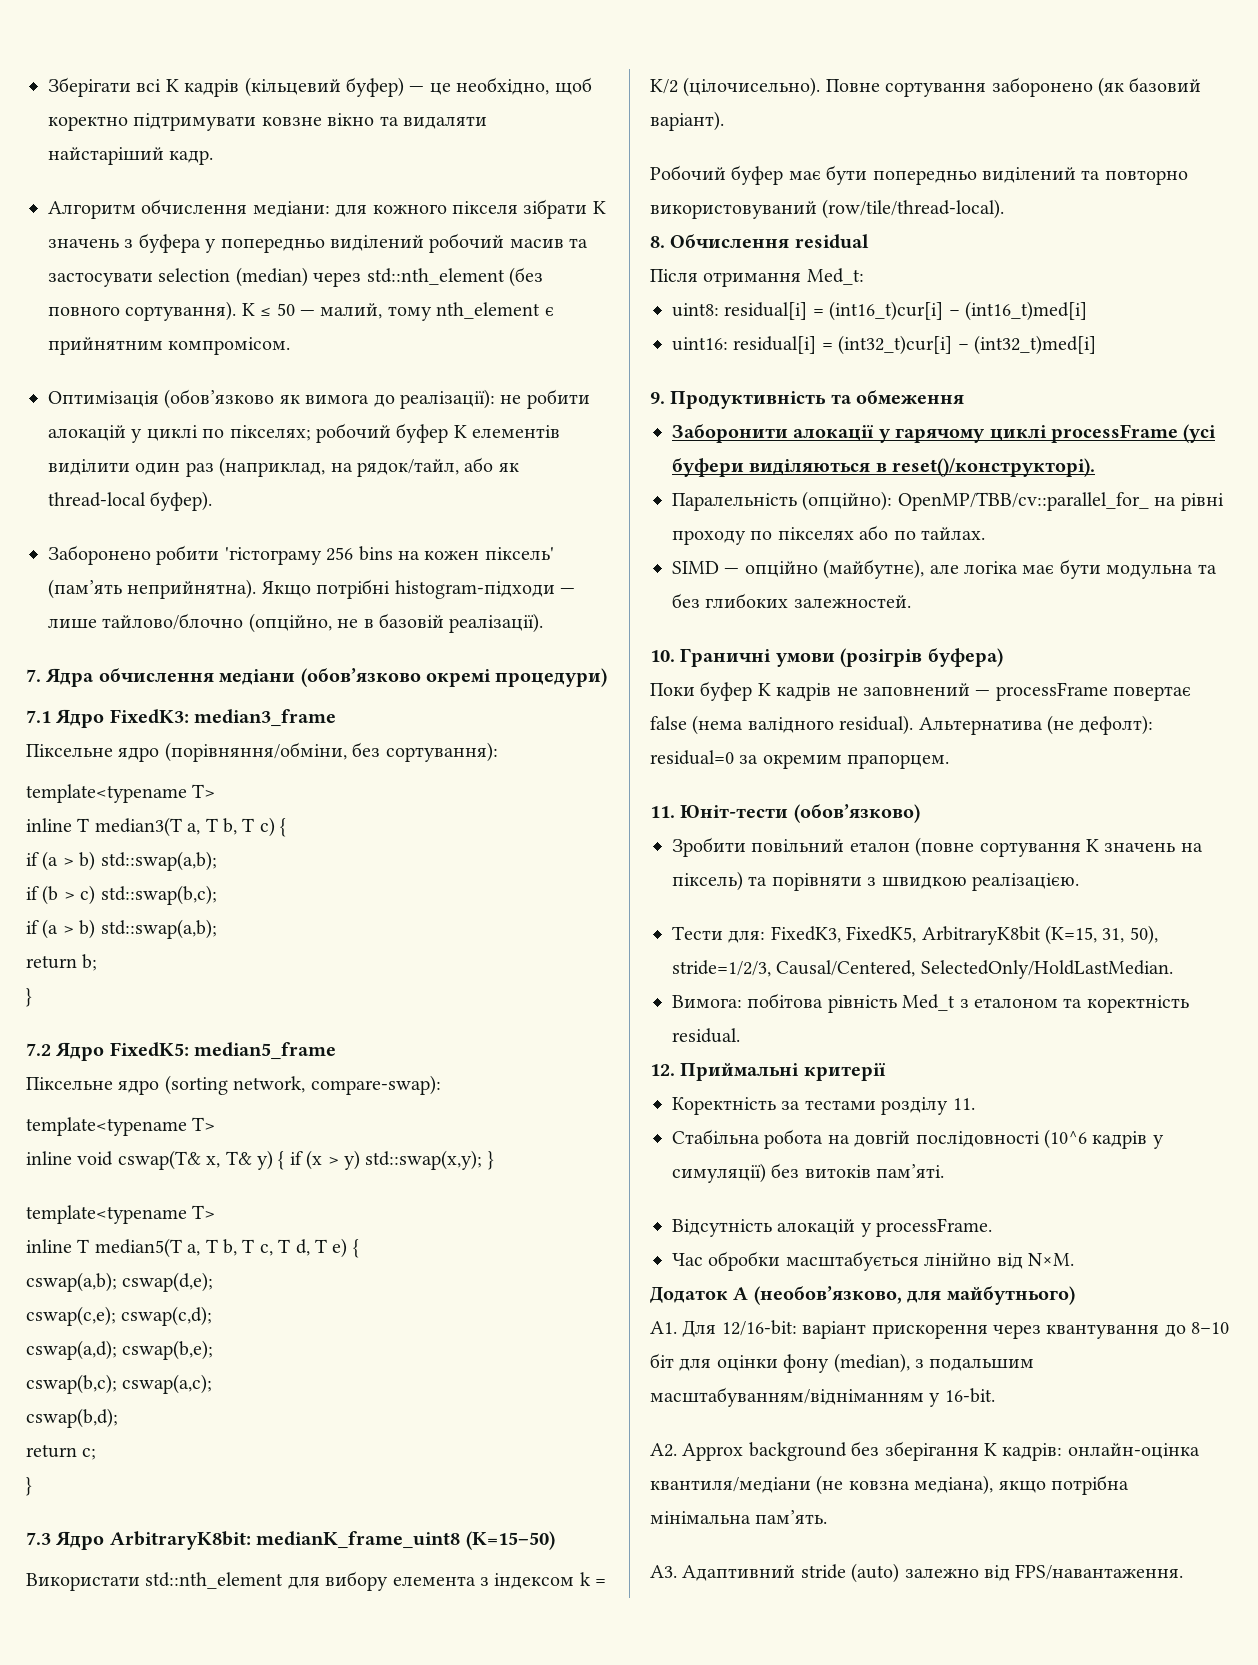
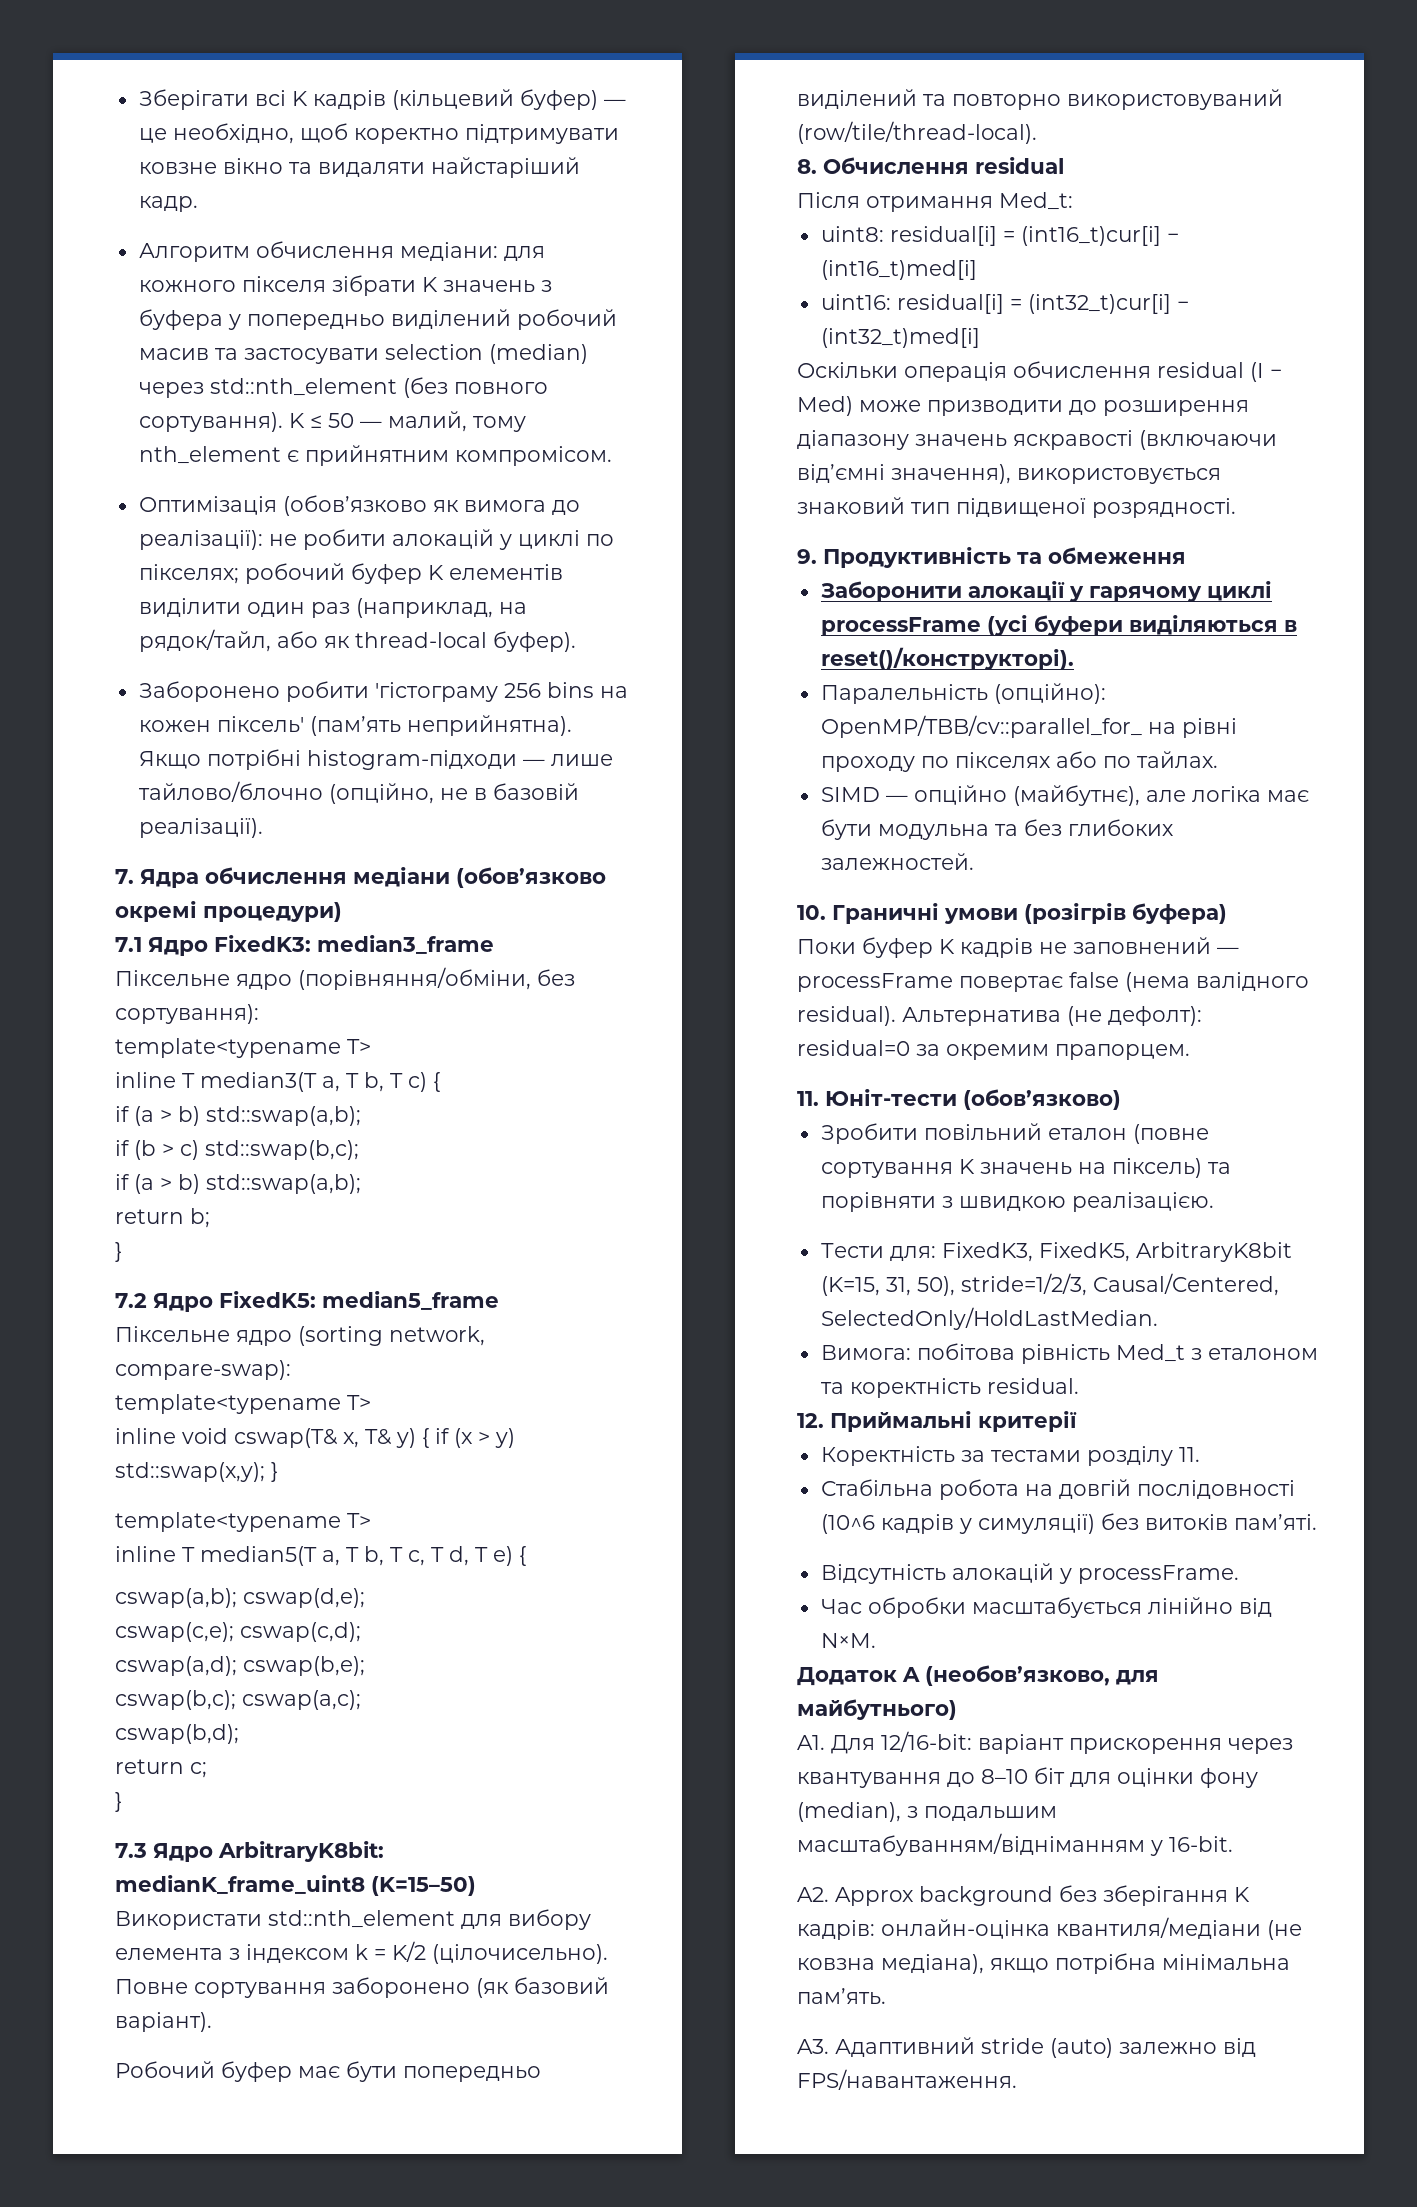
+ Оскільки операція обчислення residual (I − Med) може призводити до розширення діапазону значень яскравості (включаючи від’ємні значення), використовується знаковий тип підвищеної розрядності.

